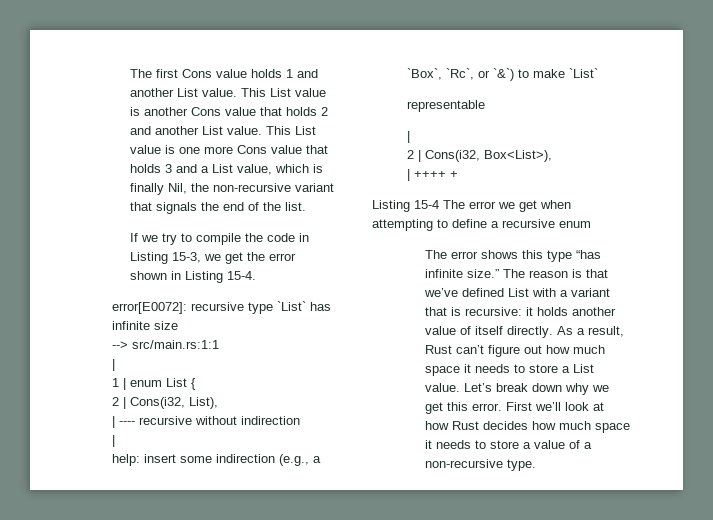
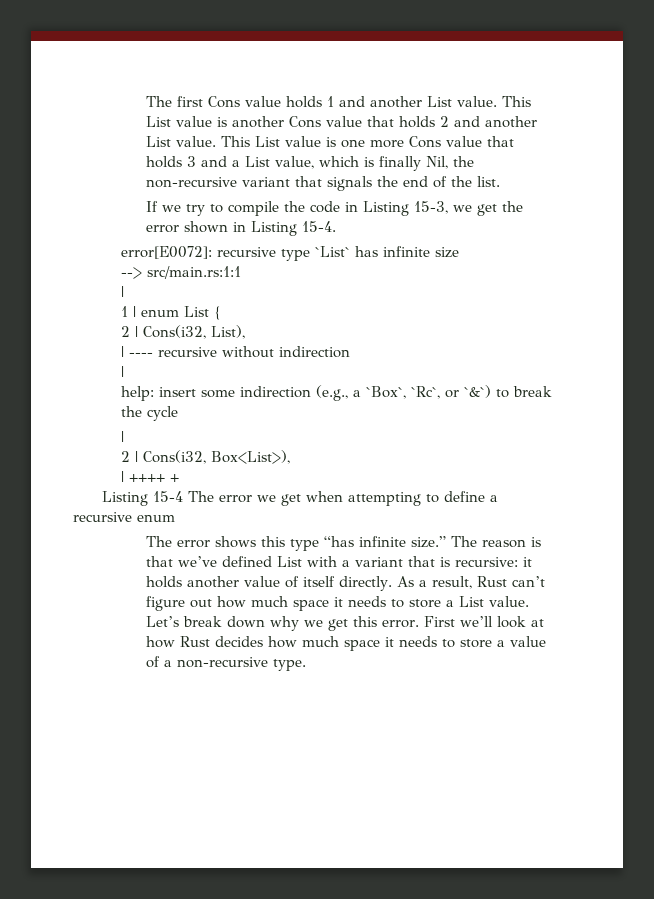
- help: insert some indirection (e.g., a `Box`, `Rc`, or `&`) to make `List`
- representable
+ help: insert some indirection (e.g., a `Box`, `Rc`, or `&`) to break the cycle

